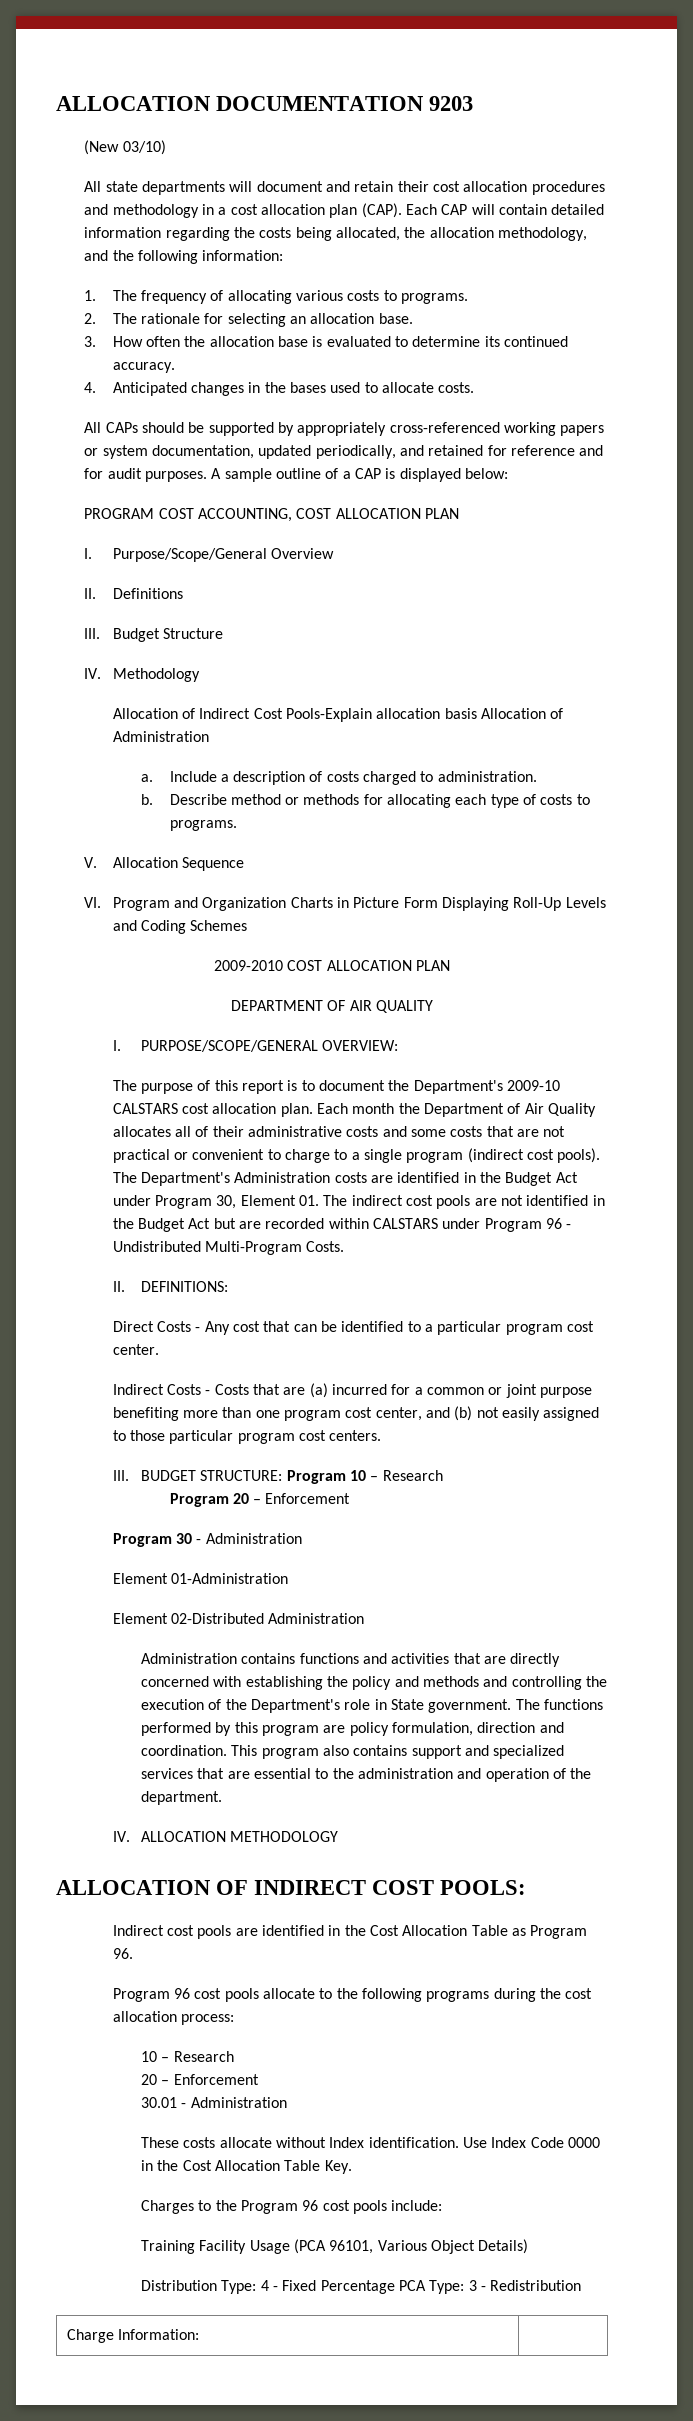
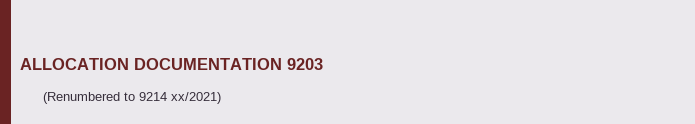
- (New 03/10)
- All state departments will document and retain their cost allocation procedures and methodology in a cost allocation plan (CAP). Each CAP will contain detailed information regarding the costs being allocated, the allocation methodology, and the following information:
- 1. The frequency of allocating various costs to programs.
- 2. The rationale for selecting an allocation base.
- 3. How often the allocation base is evaluated to determine its continued accuracy.
- 4. Anticipated changes in the bases used to allocate costs.
- All CAPs should be supported by appropriately cross-referenced working papers or system documentation, updated periodically, and retained for reference and for audit purposes. A sample outline of a CAP is displayed below:
- PROGRAM COST ACCOUNTING, COST ALLOCATION PLAN
- I. Purpose/Scope/General Overview
- II. Definitions
- III. Budget Structure
- IV. Methodology
- Allocation of Indirect Cost Pools-Explain allocation basis Allocation of Administration
- a. Include a description of costs charged to administration.
- b. Describe method or methods for allocating each type of costs to programs.
- V. Allocation Sequence
- VI. Program and Organization Charts in Picture Form Displaying Roll-Up Levels and Coding Schemes
- 2009-2010 COST ALLOCATION PLAN
- DEPARTMENT OF AIR QUALITY
- I. PURPOSE/SCOPE/GENERAL OVERVIEW:
- The purpose of this report is to document the Department's 2009-10 CALSTARS cost allocation plan. Each month the Department of Air Quality allocates all of their administrative costs and some costs that are not practical or convenient to charge to a single program (indirect cost pools). The Department's Administration costs are identified in the Budget Act under Program 30, Element 01. The indirect cost pools are not identified in the Budget Act but are recorded within CALSTARS under Program 96 - Undistributed Multi-Program Costs.
- II. DEFINITIONS:
- Direct Costs - Any cost that can be identified to a particular program cost center.
- Indirect Costs - Costs that are (a) incurred for a common or joint purpose benefiting more than one program cost center, and (b) not easily assigned to those particular program cost centers.
- III. BUDGET STRUCTURE: Program 10 – Research
- Program 20 – Enforcement
- Program 30 - Administration
- Element 01-Administration
- Element 02-Distributed Administration
- Administration contains functions and activities that are directly concerned with establishing the policy and methods and controlling the execution of the Department's role in State government. The functions performed by this program are policy formulation, direction and coordination. This program also contains support and specialized services that are essential to the administration and operation of the department.
- IV. ALLOCATION METHODOLOGY
- ALLOCATION OF INDIRECT COST POOLS:
- Indirect cost pools are identified in the Cost Allocation Table as Program 96.
- Program 96 cost pools allocate to the following programs during the cost allocation process:
- 10 – Research
- 20 – Enforcement
- 30.01 - Administration
- These costs allocate without Index identification. Use Index Code 0000 in the Cost Allocation Table Key.
- Charges to the Program 96 cost pools include:
- Training Facility Usage (PCA 96101, Various Object Details)
- Distribution Type: 4 - Fixed Percentage PCA Type: 3 - Redistribution
- Charge Information: |
+ (Renumbered to 9214 xx/2021)

